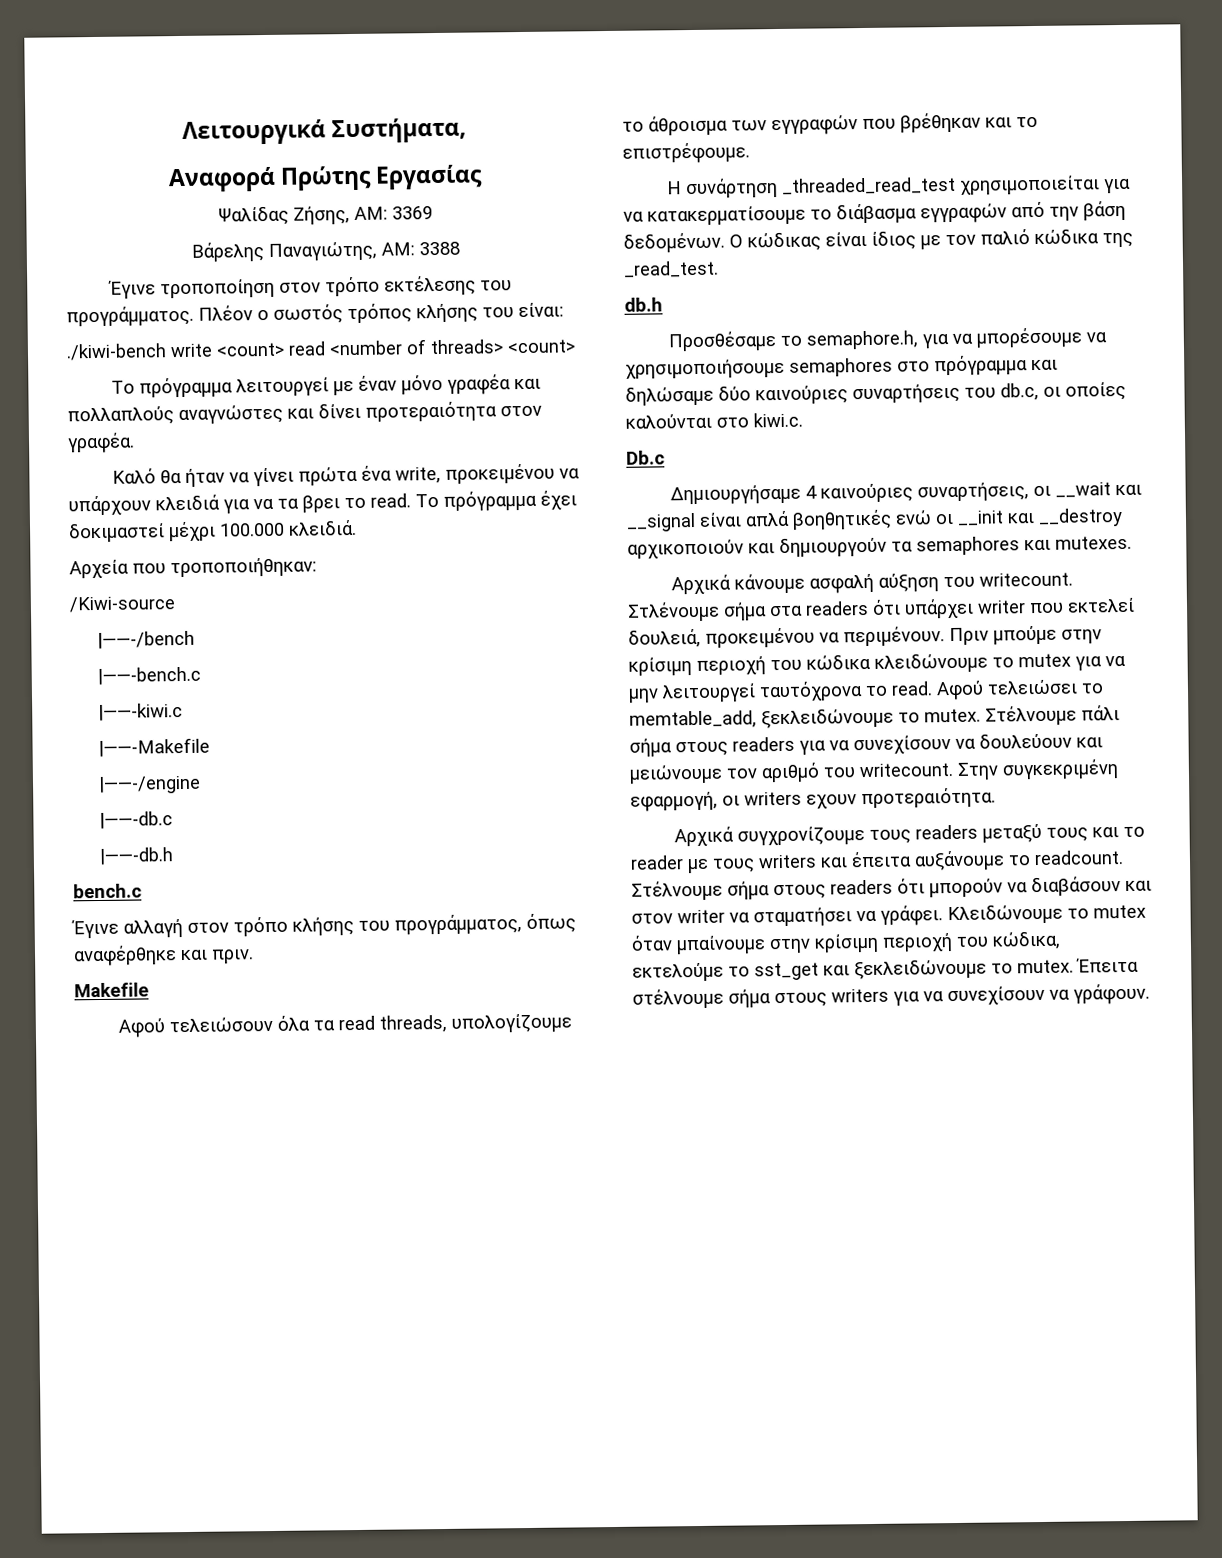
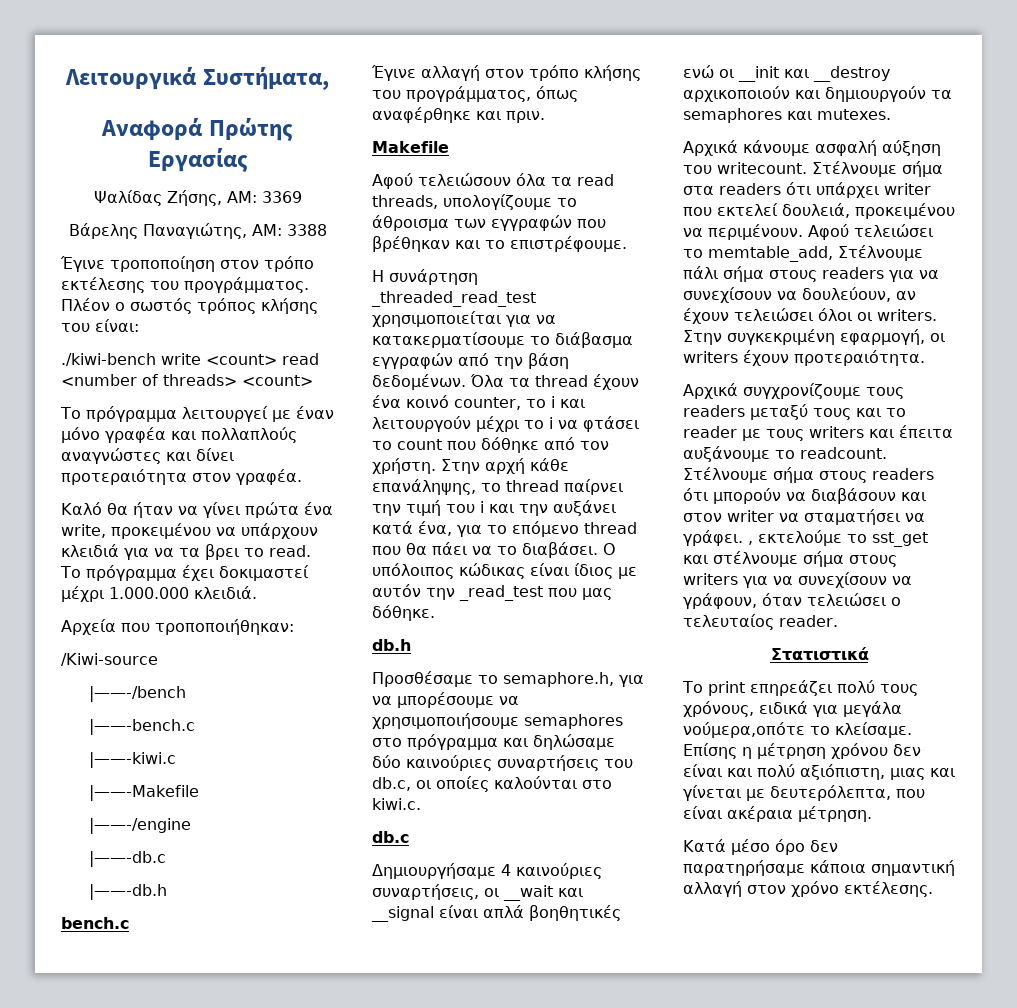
- Το πρόγραμμα έχει δοκιμαστεί μέχρι 100.000 κλειδιά.
+ Το πρόγραμμα έχει δοκιμαστεί μέχρι 1.000.000 κλειδιά.
- Ο κώδικας είναι ίδιος με τον παλιό κώδικα της _read_test.
+ Όλα τα thread έχουν ένα κοινό counter, το i και λειτουργούν μέχρι το i να φτάσει το count που δόθηκε από τον χρήστη. Στην αρχή κάθε επανάληψης, το thread παίρνει την τιμή του i και την αυξάνει κατά ένα, για το επόμενο thread που θα πάει να το διαβάσει. Ο υπόλοιπος κώδικας είναι ίδιος με αυτόν την _read_test που μας δόθηκε.
- Db.c
+ db.c
- Στλένουμε σήμα στα readers ότι υπάρχει writer που εκτελεί δουλειά, προκειμένου να περιμένουν.
+ Στέλνουμε σήμα στα readers ότι υπάρχει writer που εκτελεί δουλειά, προκειμένου να περιμένουν.
- Πριν μπούμε στην κρίσιμη περιοχή του κώδικα κλειδώνουμε το mutex για να μην λειτουργεί ταυτόχρονα το read.
- Αφού τελειώσει το memtable_add, ξεκλειδώνουμε το mutex. Στέλνουμε πάλι σήμα στους readers για να συνεχίσουν να δουλεύουν και μειώνουμε τον αριθμό του writecount.
+ Αφού τελειώσει το memtable_add, Στέλνουμε πάλι σήμα στους readers για να συνεχίσουν να δουλεύουν, αν έχουν τελειώσει όλοι οι writers.
- Στην συγκεκριμένη εφαρμογή, οι writers εχουν προτεραιότητα.
+ Στην συγκεκριμένη εφαρμογή, οι writers έχουν προτεραιότητα.
- Στέλνουμε σήμα στους readers ότι μπορούν να διαβάσουν και στον writer να σταματήσει να γράφει. Κλειδώνουμε το mutex όταν μπαίνουμε στην κρίσιμη περιοχή του κώδικα, εκτελούμε το sst_get και ξεκλειδώνουμε το mutex. Έπειτα στέλνουμε σήμα στους writers για να συνεχίσουν να γράφουν.
+ Στέλνουμε σήμα στους readers ότι μπορούν να διαβάσουν και στον writer να σταματήσει να γράφει. , εκτελούμε το sst_get και στέλνουμε σήμα στους writers για να συνεχίσουν να γράφουν, όταν τελειώσει ο τελευταίος reader.
+ Στατιστικά
+ Το print επηρεάζει πολύ τους χρόνους, ειδικά για μεγάλα νούμερα,οπότε το κλείσαμε. Επίσης η μέτρηση χρόνου δεν είναι και πολύ αξιόπιστη, μιας και γίνεται με δευτερόλεπτα, που είναι ακέραια μέτρηση.
+ Κατά μέσο όρο δεν παρατηρήσαμε κάποια σημαντική αλλαγή στον χρόνο εκτέλεσης.

